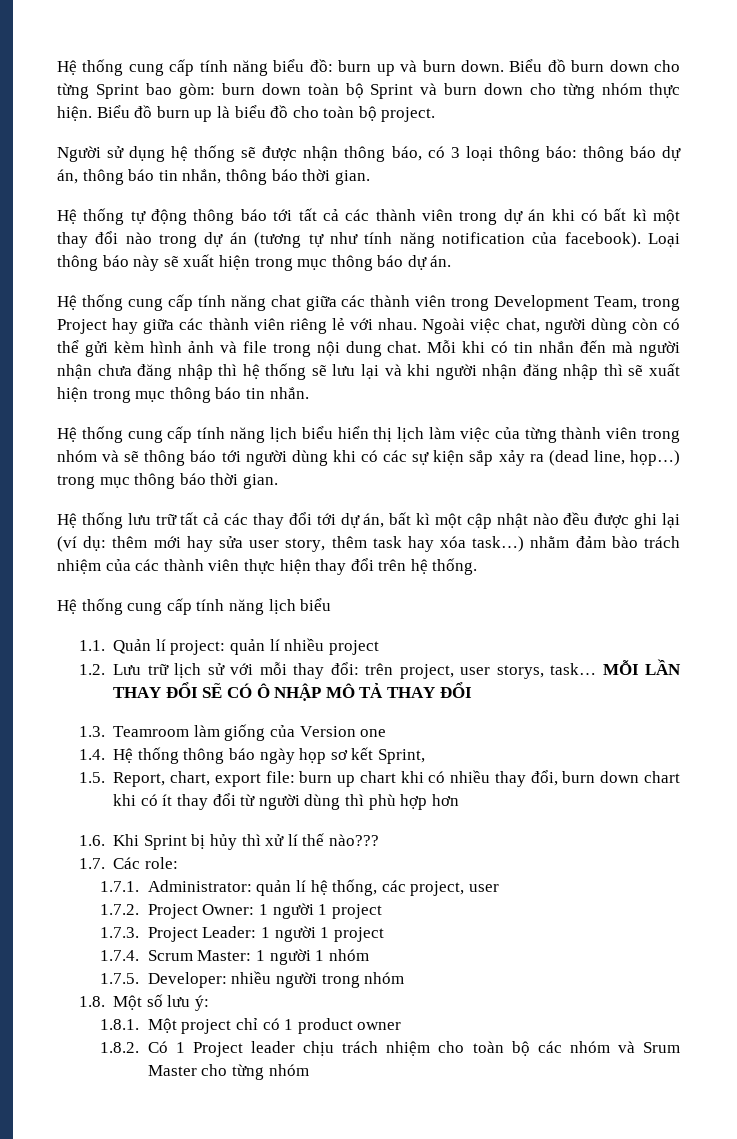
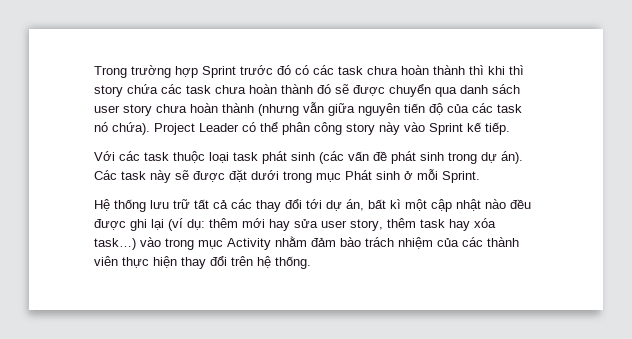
- Hệ thống cung cấp tính năng biểu đồ: burn up và burn down. Biểu đồ burn down cho từng Sprint bao gòm: burn down toàn bộ Sprint và burn down cho từng nhóm thực hiện. Biểu đồ burn up là biểu đồ cho toàn bộ project.
- Người sử dụng hệ thống sẽ được nhận thông báo, có 3 loại thông báo: thông báo dự án, thông báo tin nhắn, thông báo thời gian.
- Hệ thống tự động thông báo tới tất cả các thành viên trong dự án khi có bất kì một thay đổi nào trong dự án (tương tự như tính năng notification của facebook). Loại thông báo này sẽ xuất hiện trong mục thông báo dự án.
- Hệ thống cung cấp tính năng chat giữa các thành viên trong Development Team, trong Project hay giữa các thành viên riêng lẻ với nhau. Ngoài việc chat, người dùng còn có thể gửi kèm hình ảnh và file trong nội dung chat. Mỗi khi có tin nhắn đến mà người nhận chưa đăng nhập thì hệ thống sẽ lưu lại và khi người nhận đăng nhập thì sẽ xuất hiện trong mục thông báo tin nhắn.
- Hệ thống cung cấp tính năng lịch biểu hiển thị lịch làm việc của từng thành viên trong nhóm và sẽ thông báo tới người dùng khi có các sự kiện sắp xảy ra (dead line, họp…) trong mục thông báo thời gian.
+ Trong trường hợp Sprint trước đó có các task chưa hoàn thành thì khi thì story chứa các task chưa hoàn thành đó sẽ được chuyển qua danh sách user story chưa hoàn thành (nhưng vẫn giữa nguyên tiến độ của các task nó chứa). Project Leader có thể phân công story này vào Sprint kế tiếp.
+ Với các task thuộc loại task phát sinh (các vấn đề phát sinh trong dự án). Các task này sẽ được đặt dưới trong mục Phát sinh ở mỗi Sprint.
- Hệ thống lưu trữ tất cả các thay đổi tới dự án, bất kì một cập nhật nào đều được ghi lại (ví dụ: thêm mới hay sửa user story, thêm task hay xóa task…) nhằm đảm bào trách nhiệm của các thành viên thực hiện thay đổi trên hệ thống.
- Hệ thống cung cấp tính năng lịch biểu
- 1.1. Quản lí project: quản lí nhiều project
- 1.2. Lưu trữ lịch sử với mỗi thay đổi: trên project, user storys, task… MỖI LẦN THAY ĐỔI SẼ CÓ Ô NHẬP MÔ TẢ THAY ĐỔI
- 1.3. Teamroom làm giống của Version one
- 1.4. Hệ thống thông báo ngày họp sơ kết Sprint,
- 1.5. Report, chart, export file: burn up chart khi có nhiều thay đổi, burn down chart khi có ít thay đổi từ người dùng thì phù hợp hơn
- 1.6. Khi Sprint bị hủy thì xử lí thế nào???
- 1.7. Các role:
- 1.7.1. Administrator: quản lí hệ thống, các project, user
- 1.7.2. Project Owner: 1 người 1 project
- 1.7.3. Project Leader: 1 người 1 project
- 1.7.4. Scrum Master: 1 người 1 nhóm
- 1.7.5. Developer: nhiều người trong nhóm
- 1.8. Một số lưu ý:
- 1.8.1. Một project chỉ có 1 product owner
- 1.8.2. Có 1 Project leader chịu trách nhiệm cho toàn bộ các nhóm và Srum Master cho từng nhóm
+ Hệ thống lưu trữ tất cả các thay đổi tới dự án, bất kì một cập nhật nào đều được ghi lại (ví dụ: thêm mới hay sửa user story, thêm task hay xóa task…) vào trong mục Activity nhằm đảm bào trách nhiệm của các thành viên thực hiện thay đổi trên hệ thống.

